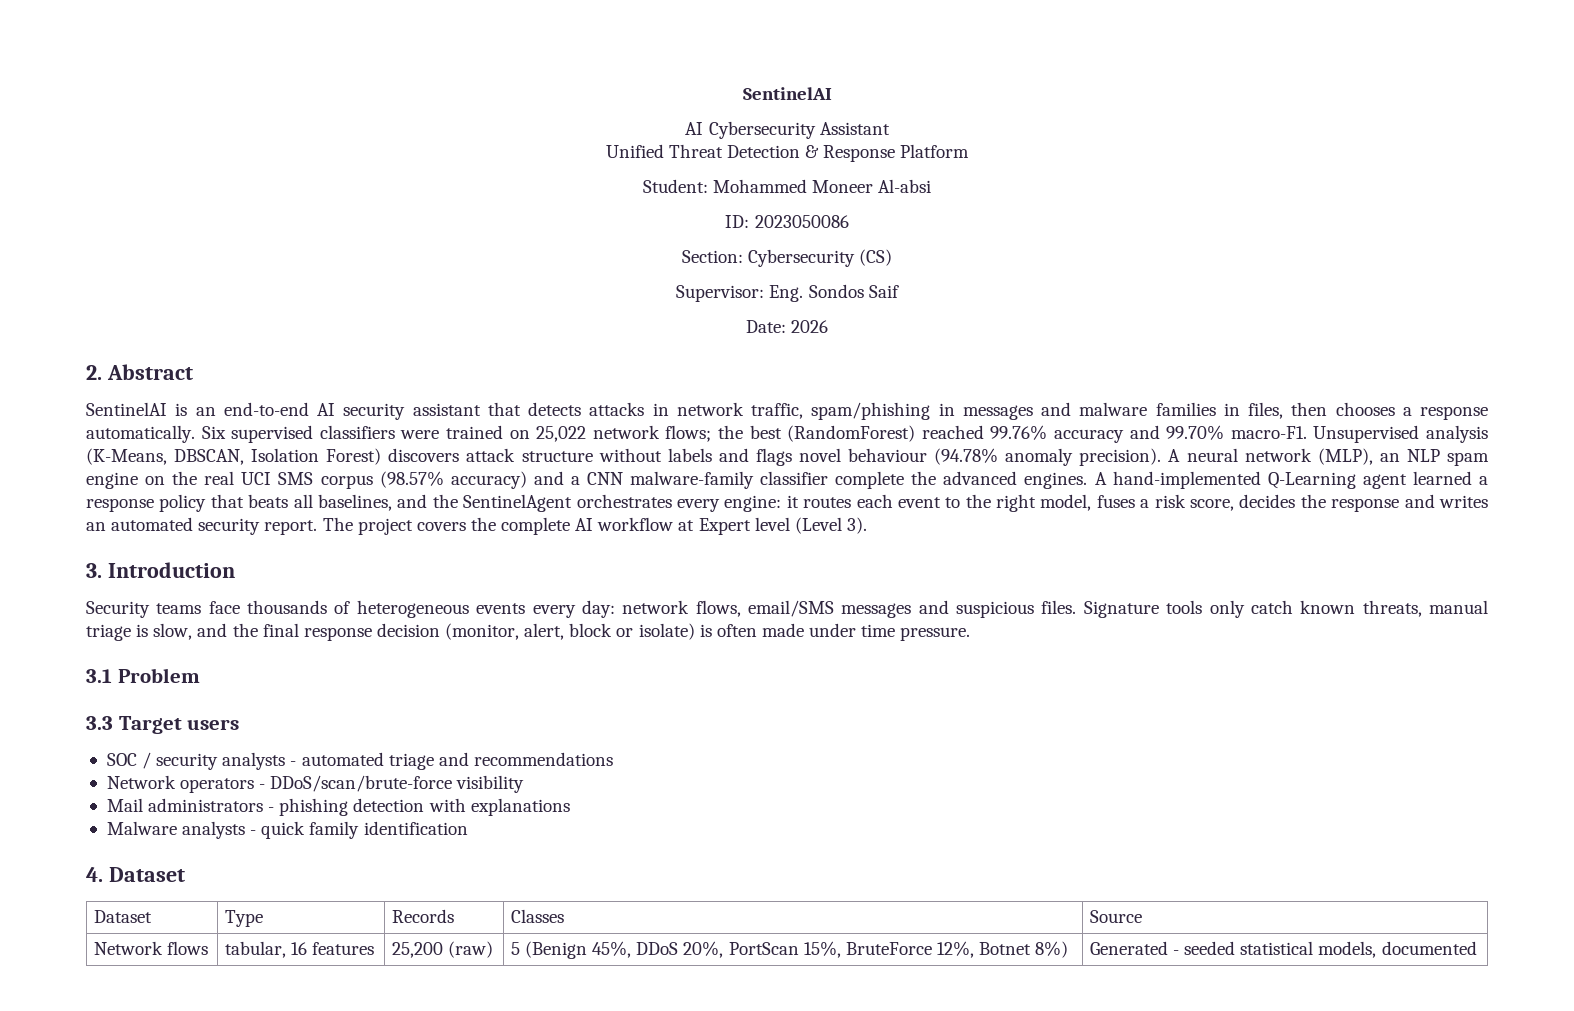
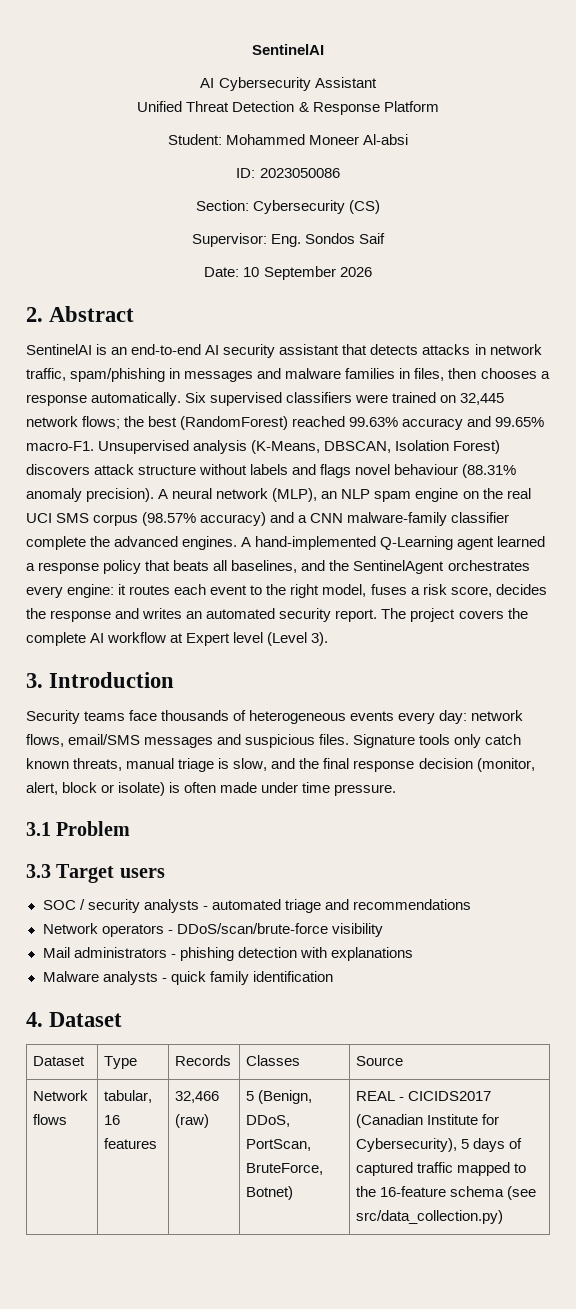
- Date: 2026
+ Date: 10 September 2026
- Six supervised classifiers were trained on 25,022 network flows; the best (RandomForest) reached 99.76% accuracy and 99.70% macro-F1.
+ Six supervised classifiers were trained on 32,445 network flows; the best (RandomForest) reached 99.63% accuracy and 99.65% macro-F1.
- Unsupervised analysis (K-Means, DBSCAN, Isolation Forest) discovers attack structure without labels and flags novel behaviour (94.78% anomaly precision).
+ Unsupervised analysis (K-Means, DBSCAN, Isolation Forest) discovers attack structure without labels and flags novel behaviour (88.31% anomaly precision).
- Network flows | tabular, 16 features | 25,200 (raw) | 5 (Benign 45%, DDoS 20%, PortScan 15%, BruteForce 12%, Botnet 8%) | Generated - seeded statistical models, documented
+ Network flows | tabular, 16 features | 32,466 (raw) | 5 (Benign, DDoS, PortScan, BruteForce, Botnet) | REAL - CICIDS2017 (Canadian Institute for Cybersecurity), 5 days of captured traffic mapped to the 16-feature schema (see src/data_collection.py)

